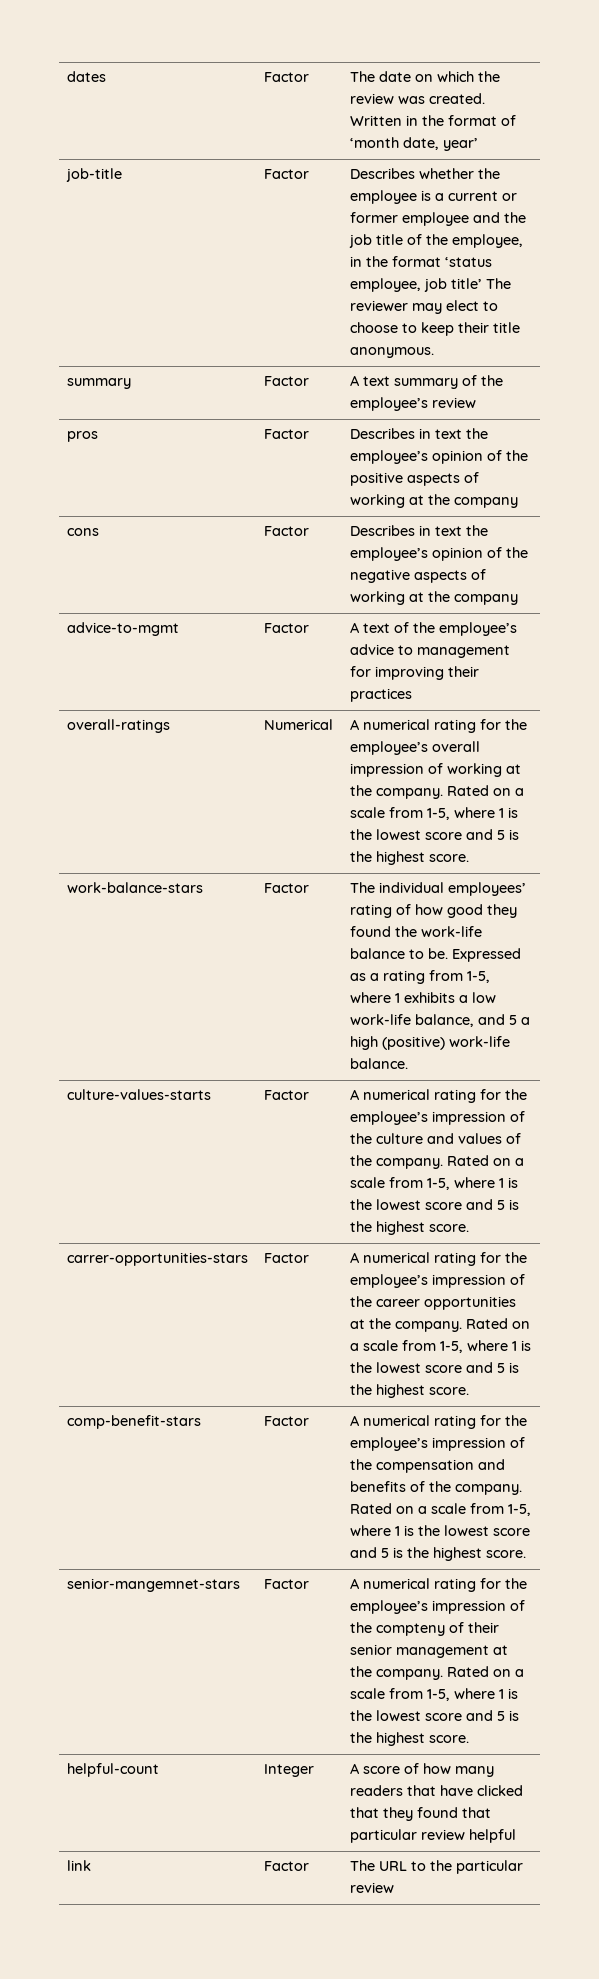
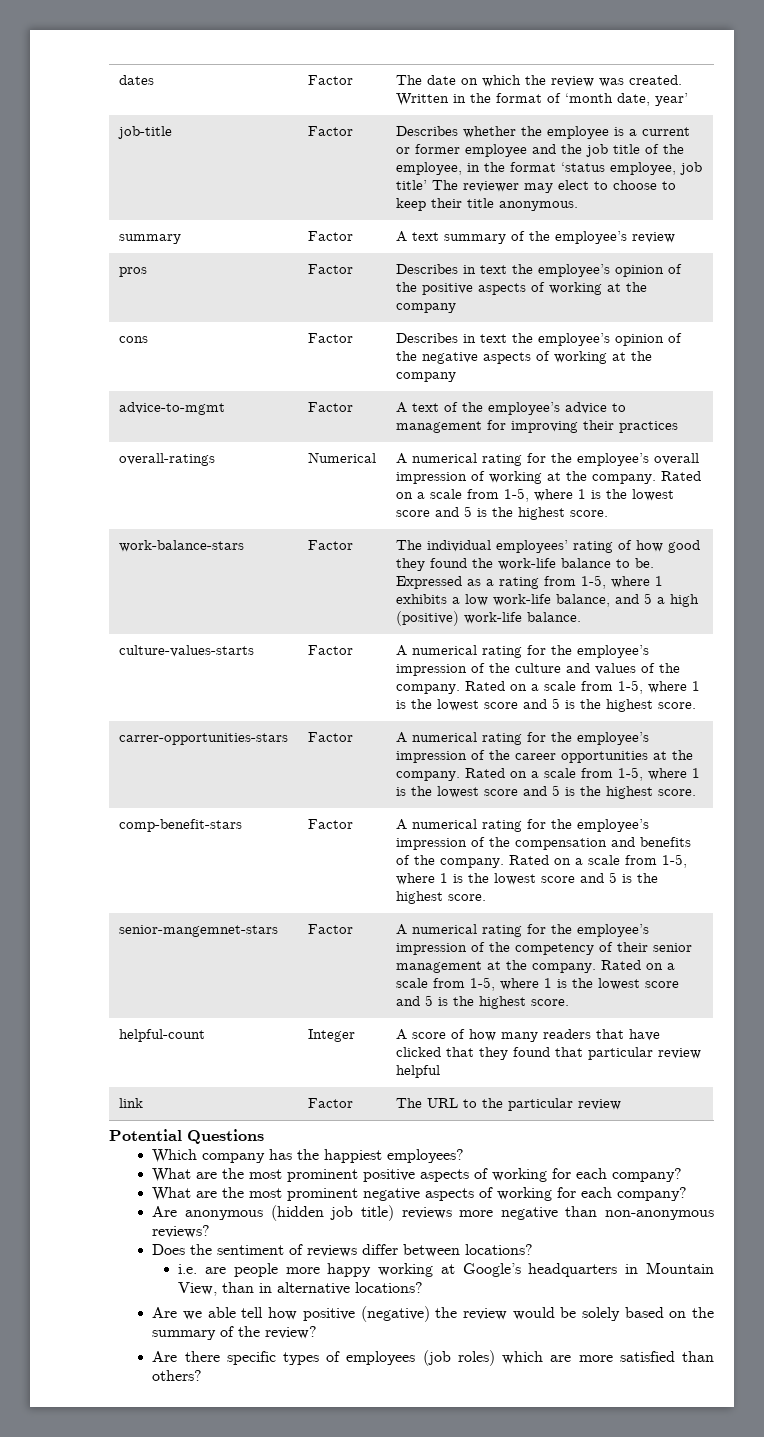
- senior-mangemnet-stars | Factor | A numerical rating for the employee’s impression of the compteny of their senior management at the company. Rated on a scale from 1-5, where 1 is the lowest score and 5 is the highest score.
+ senior-mangemnet-stars | Factor | A numerical rating for the employee’s impression of the competency of their senior management at the company. Rated on a scale from 1-5, where 1 is the lowest score and 5 is the highest score.
+ Potential Questions
+ Which company has the happiest employees?
+ What are the most prominent positive aspects of working for each company?
+ What are the most prominent negative aspects of working for each company?
+ Are anonymous (hidden job title) reviews more negative than non-anonymous reviews?
+ Does the sentiment of reviews differ between locations?
+ i.e. are people more happy working at Google’s headquarters in Mountain View, than in alternative locations?
+ Are we able tell how positive (negative) the review would be solely based on the summary of the review?
+ Are there specific types of employees (job roles) which are more satisfied than others?

